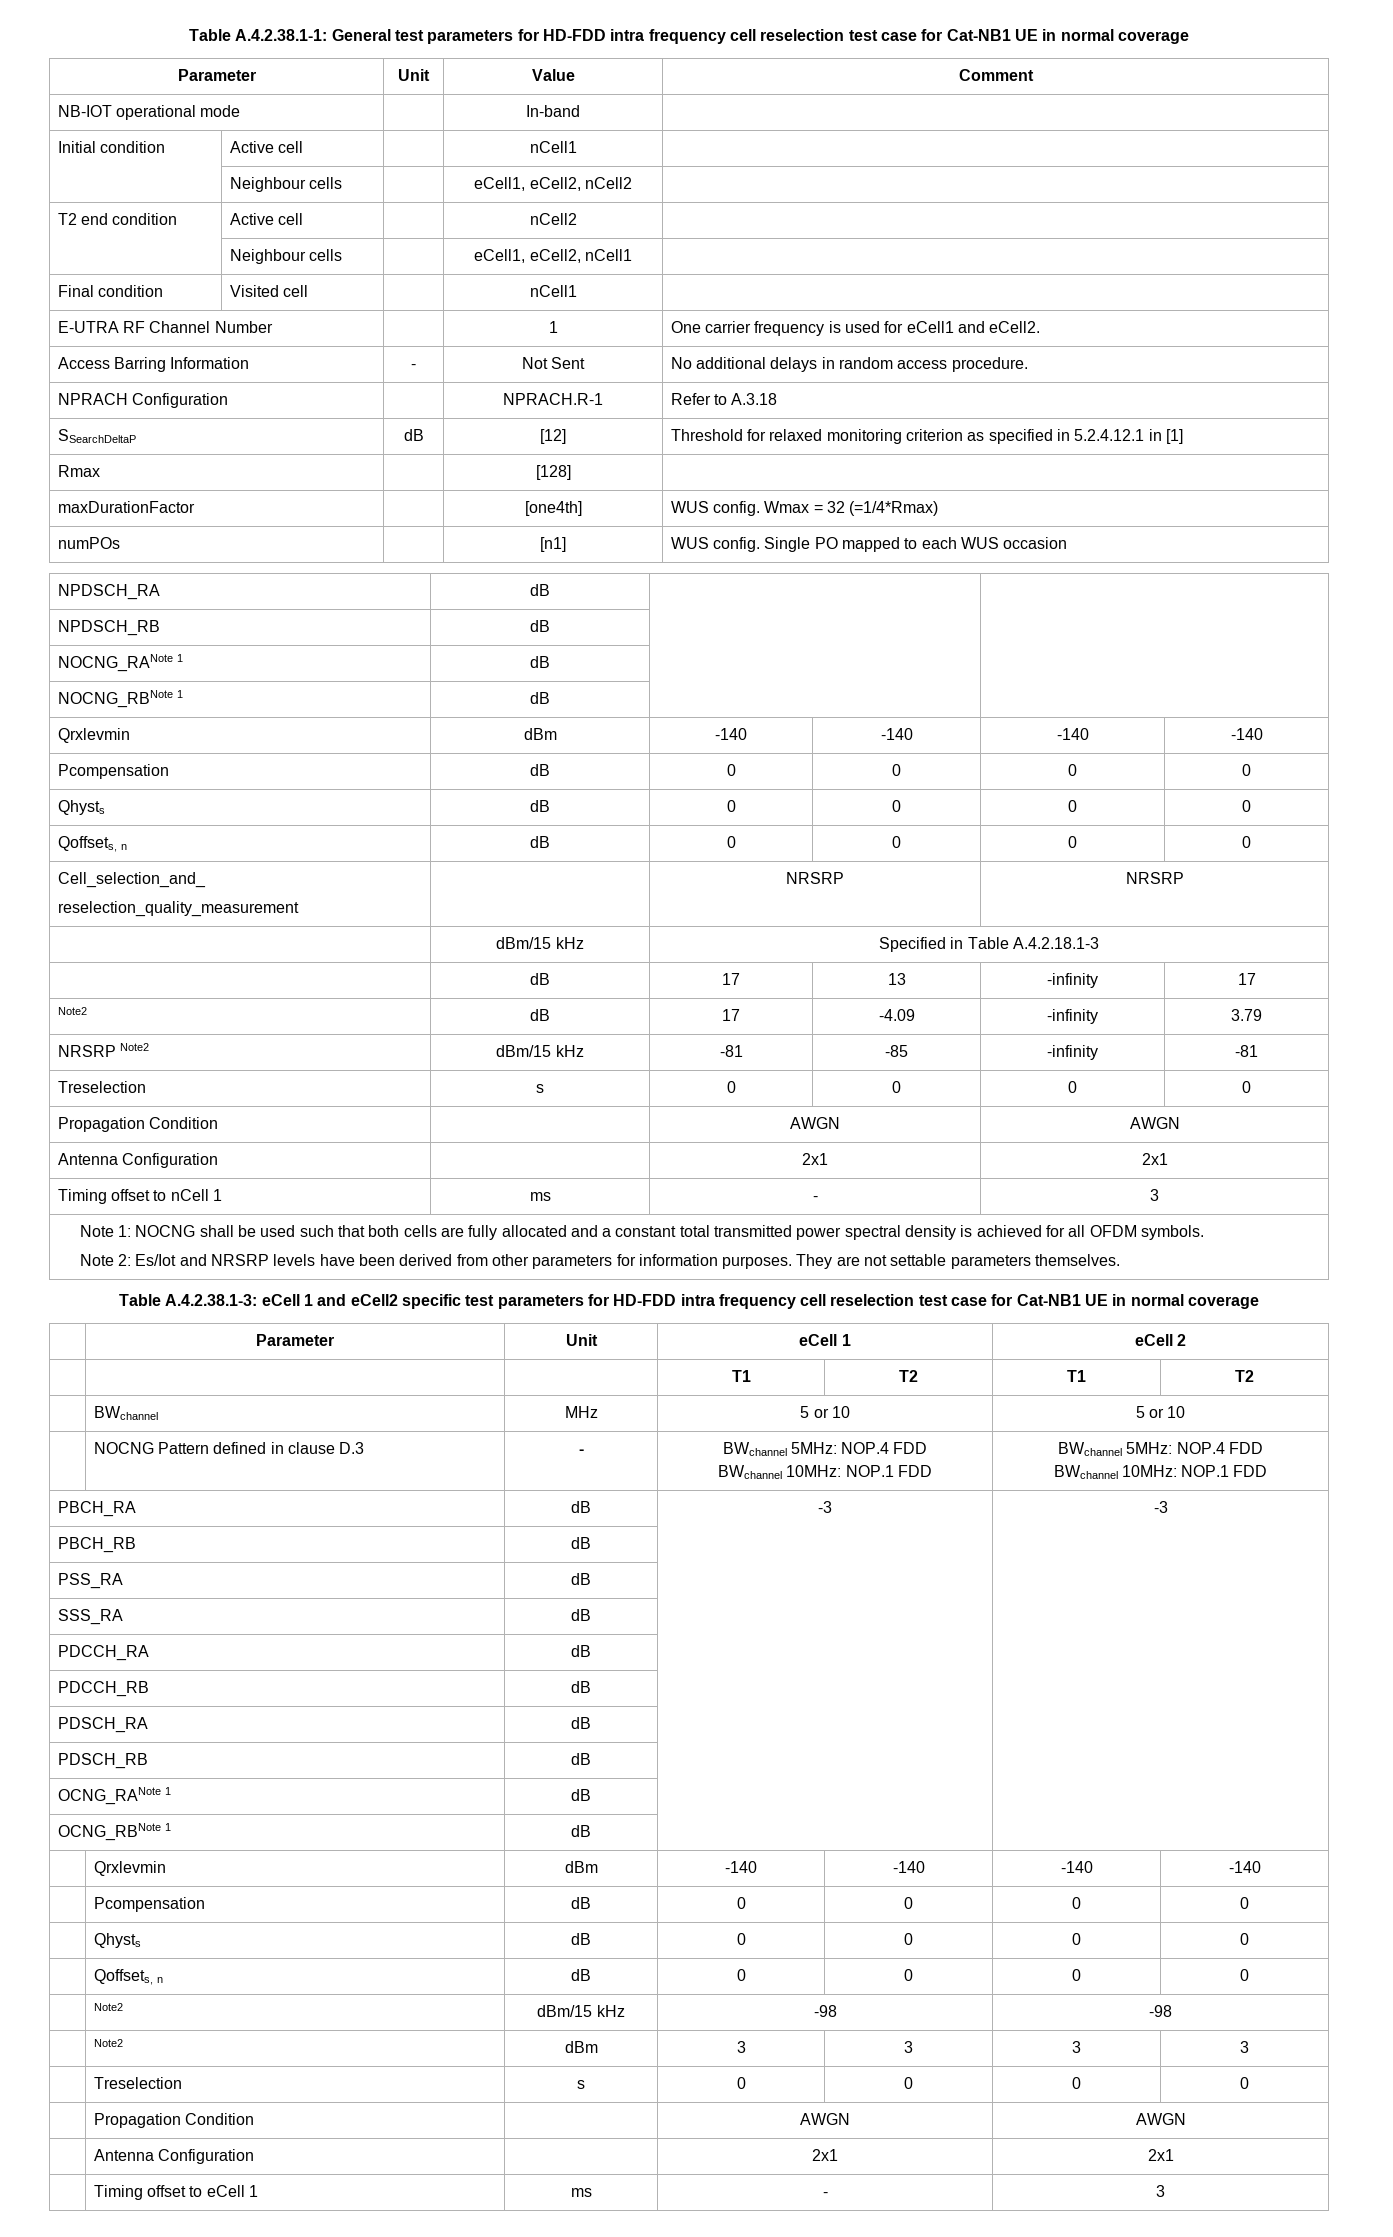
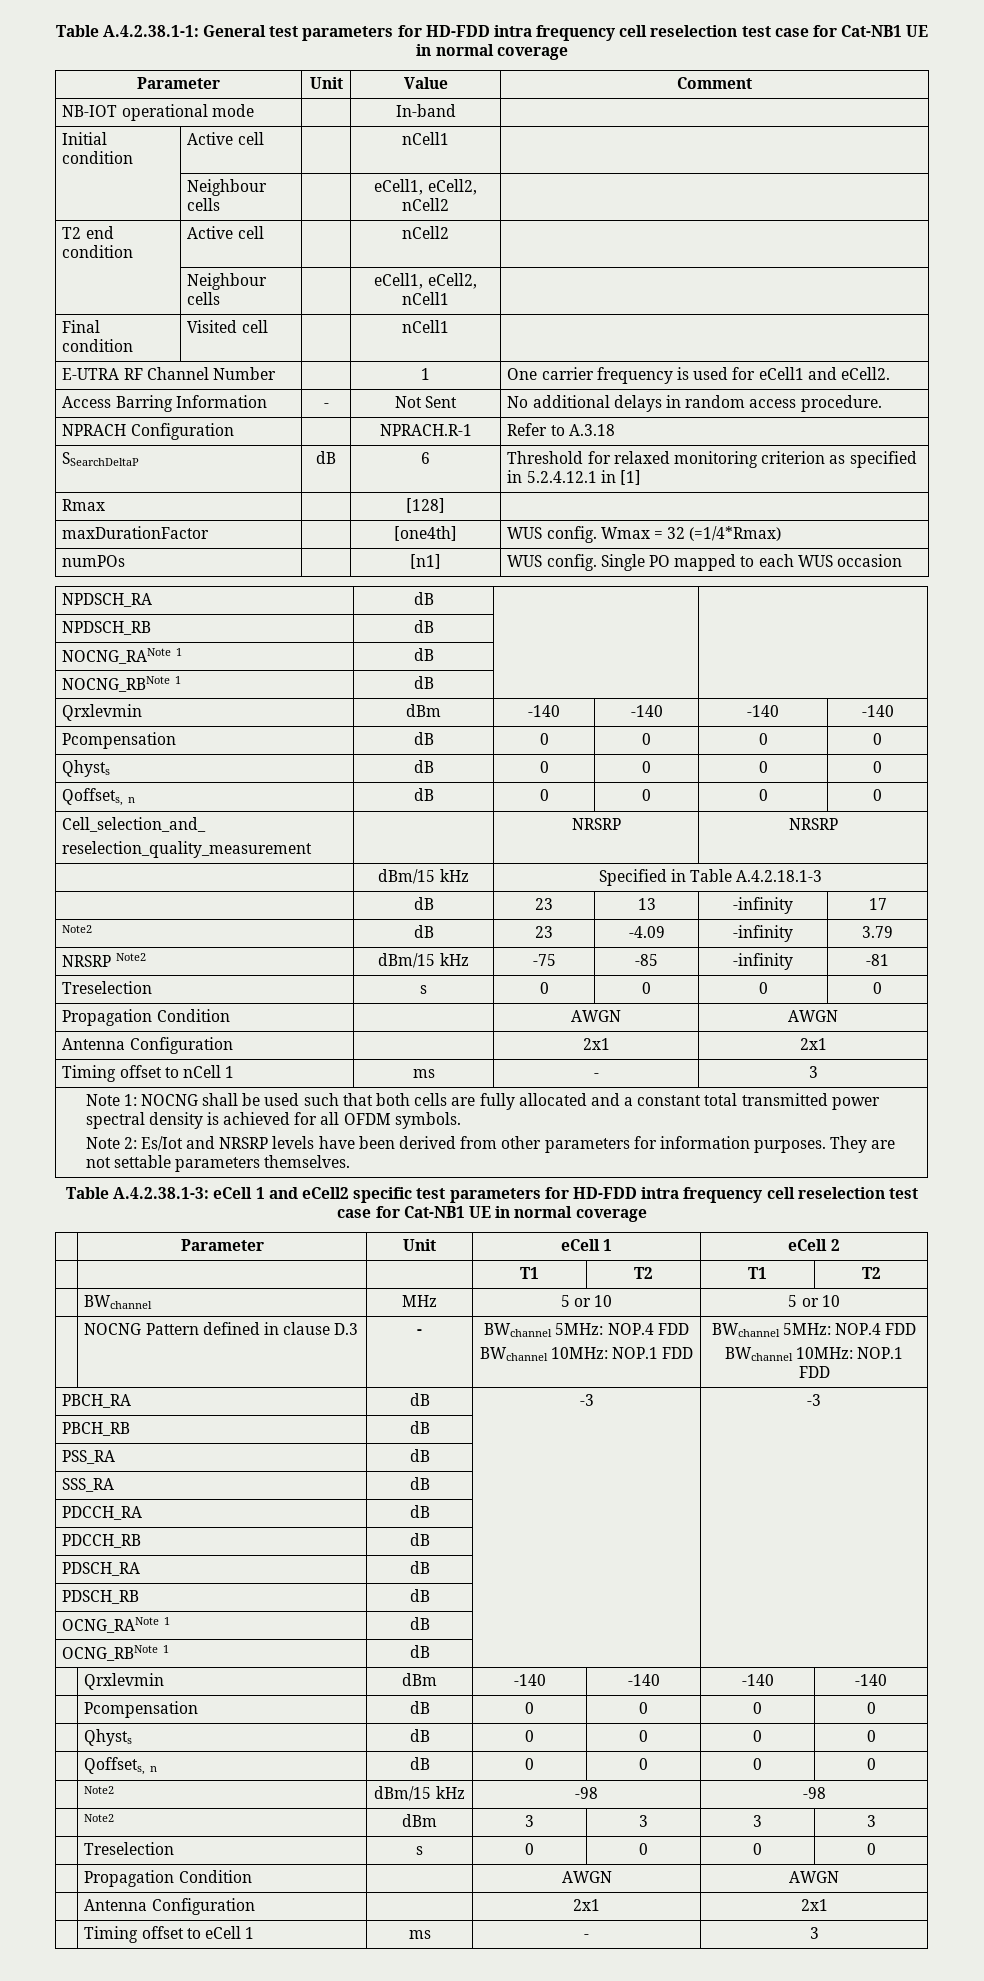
- SSearchDeltaP | dB | [12] | Threshold for relaxed monitoring criterion as specified in 5.2.4.12.1 in [1]
+ SSearchDeltaP | dB | 6 | Threshold for relaxed monitoring criterion as specified in 5.2.4.12.1 in [1]
- | dB | 17 | 13 | -infinity | 17
+ | dB | 23 | 13 | -infinity | 17
- Note2 | dB | 17 | -4.09 | -infinity | 3.79
+ Note2 | dB | 23 | -4.09 | -infinity | 3.79
- NRSRP Note2 | dBm/15 kHz | -81 | -85 | -infinity | -81
+ NRSRP Note2 | dBm/15 kHz | -75 | -85 | -infinity | -81

